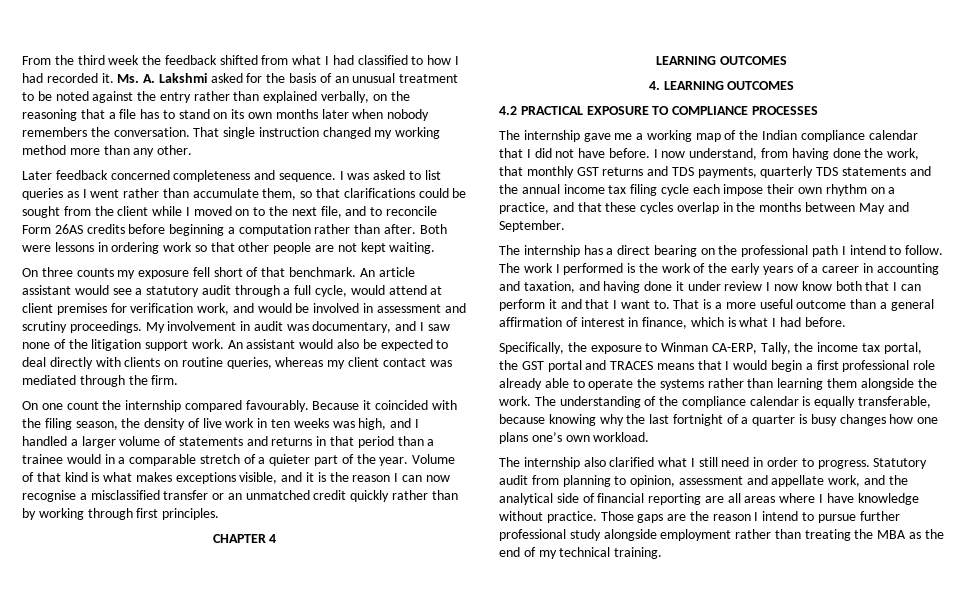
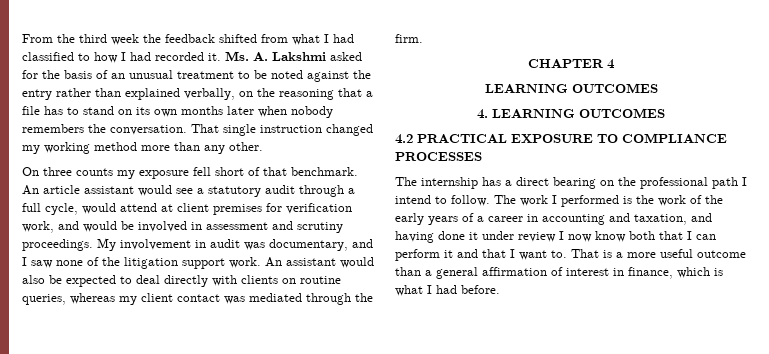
- Later feedback concerned completeness and sequence. I was asked to list queries as I went rather than accumulate them, so that clarifications could be sought from the client while I moved on to the next file, and to reconcile Form 26AS credits before beginning a computation rather than after. Both were lessons in ordering work so that other people are not kept waiting.
- On one count the internship compared favourably. Because it coincided with the filing season, the density of live work in ten weeks was high, and I handled a larger volume of statements and returns in that period than a trainee would in a comparable stretch of a quieter part of the year. Volume of that kind is what makes exceptions visible, and it is the reason I can now recognise a misclassified transfer or an unmatched credit quickly rather than by working through first principles.
- The internship gave me a working map of the Indian compliance calendar that I did not have before. I now understand, from having done the work, that monthly GST returns and TDS payments, quarterly TDS statements and the annual income tax filing cycle each impose their own rhythm on a practice, and that these cycles overlap in the months between May and September.
- Specifically, the exposure to Winman CA-ERP, Tally, the income tax portal, the GST portal and TRACES means that I would begin a first professional role already able to operate the systems rather than learning them alongside the work. The understanding of the compliance calendar is equally transferable, because knowing why the last fortnight of a quarter is busy changes how one plans one’s own workload.
- The internship also clarified what I still need in order to progress. Statutory audit from planning to opinion, assessment and appellate work, and the analytical side of financial reporting are all areas where I have knowledge without practice. Those gaps are the reason I intend to pursue further professional study alongside employment rather than treating the MBA as the end of my technical training.

